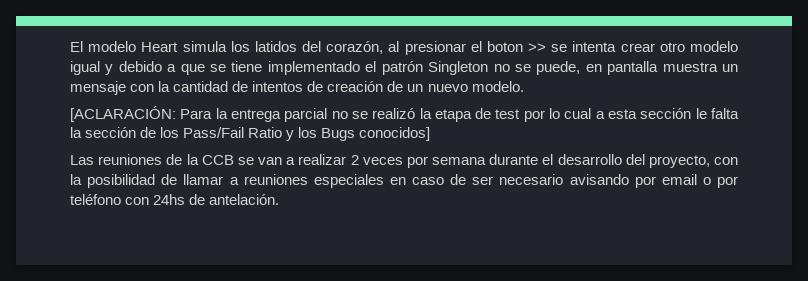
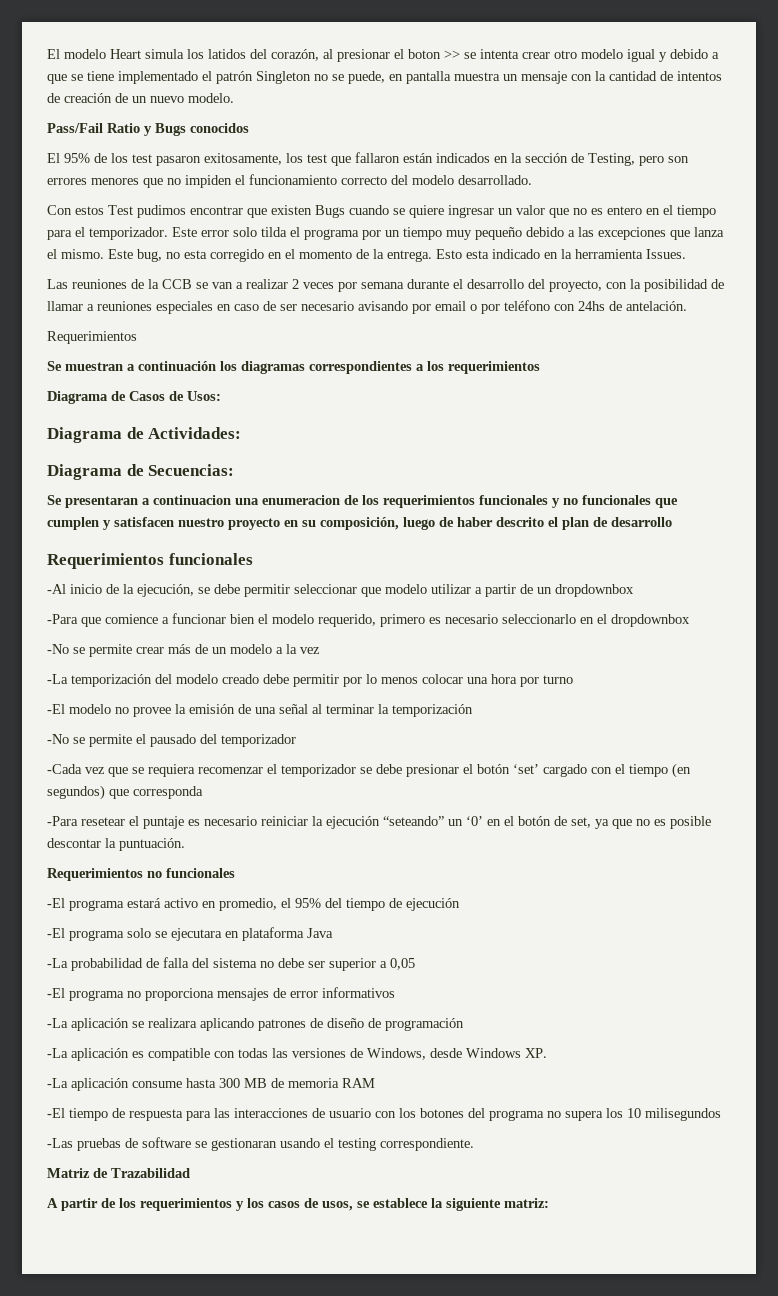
- [ACLARACIÓN: Para la entrega parcial no se realizó la etapa de test por lo cual a esta sección le falta la sección de los Pass/Fail Ratio y los Bugs conocidos]
+ Pass/Fail Ratio y Bugs conocidos
+ El 95% de los test pasaron exitosamente, los test que fallaron están indicados en la sección de Testing, pero son errores menores que no impiden el funcionamiento correcto del modelo desarrollado.
+ Con estos Test pudimos encontrar que existen Bugs cuando se quiere ingresar un valor que no es entero en el tiempo para el temporizador. Este error solo tilda el programa por un tiempo muy pequeño debido a las excepciones que lanza el mismo. Este bug, no esta corregido en el momento de la entrega. Esto esta indicado en la herramienta Issues.
  Las reuniones de la CCB se van a realizar 2 veces por semana durante el desarrollo del proyecto, con la posibilidad de llamar a reuniones especiales en caso de ser necesario avisando por email o por teléfono con 24hs de antelación.
+ Requerimientos
+ Se muestran a continuación los diagramas correspondientes a los requerimientos
+ Diagrama de Casos de Usos:
+ Diagrama de Actividades:
+ Diagrama de Secuencias:
+ Se presentaran a continuacion una enumeracion de los requerimientos funcionales y no funcionales que cumplen y satisfacen nuestro proyecto en su composición, luego de haber descrito el plan de desarrollo
+ Requerimientos funcionales
+ -Al inicio de la ejecución, se debe permitir seleccionar que modelo utilizar a partir de un dropdownbox
+ -Para que comience a funcionar bien el modelo requerido, primero es necesario seleccionarlo en el dropdownbox
+ -No se permite crear más de un modelo a la vez
+ -La temporización del modelo creado debe permitir por lo menos colocar una hora por turno
+ -El modelo no provee la emisión de una señal al terminar la temporización
+ -No se permite el pausado del temporizador
+ -Cada vez que se requiera recomenzar el temporizador se debe presionar el botón ‘set’ cargado con el tiempo (en segundos) que corresponda
+ -Para resetear el puntaje es necesario reiniciar la ejecución “seteando” un ‘0’ en el botón de set, ya que no es posible descontar la puntuación.
+ Requerimientos no funcionales
+ -El programa estará activo en promedio, el 95% del tiempo de ejecución
+ -El programa solo se ejecutara en plataforma Java
+ -La probabilidad de falla del sistema no debe ser superior a 0,05
+ -El programa no proporciona mensajes de error informativos
+ -La aplicación se realizara aplicando patrones de diseño de programación
+ -La aplicación es compatible con todas las versiones de Windows, desde Windows XP.
+ -La aplicación consume hasta 300 MB de memoria RAM
+ -El tiempo de respuesta para las interacciones de usuario con los botones del programa no supera los 10 milisegundos
+ -Las pruebas de software se gestionaran usando el testing correspondiente.
+ Matriz de Trazabilidad
+ A partir de los requerimientos y los casos de usos, se establece la siguiente matriz:

